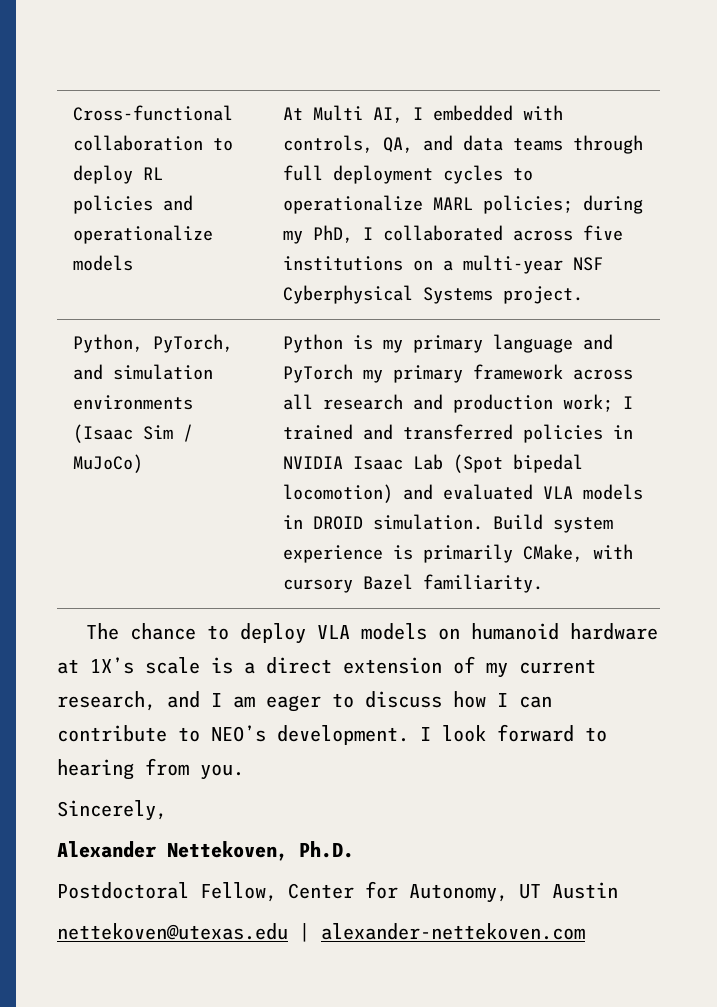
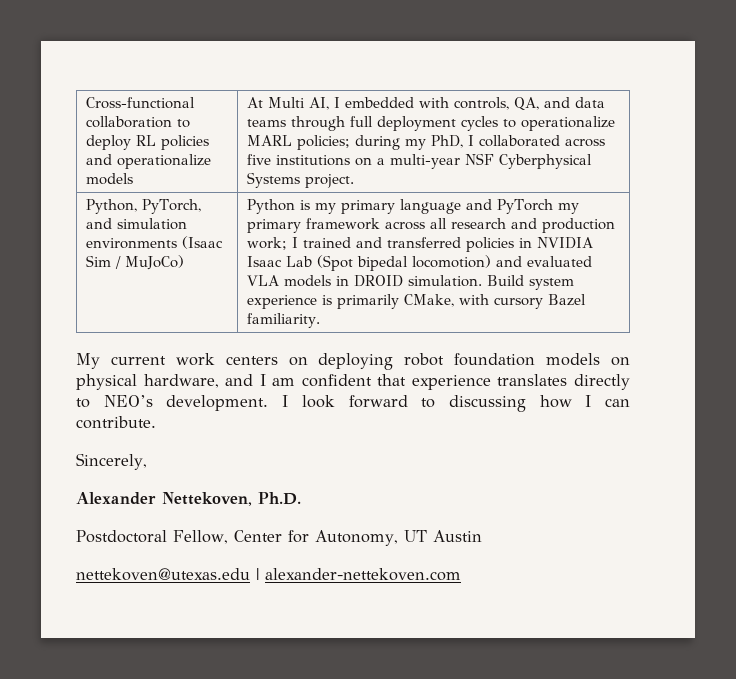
- The chance to deploy VLA models on humanoid hardware at 1X’s scale is a direct extension of my current research, and I am eager to discuss how I can contribute to NEO’s development.
+ My current work centers on deploying robot foundation models on physical hardware, and I am confident that experience translates directly to NEO’s development.
- I look forward to hearing from you.
+ I look forward to discussing how I can contribute.

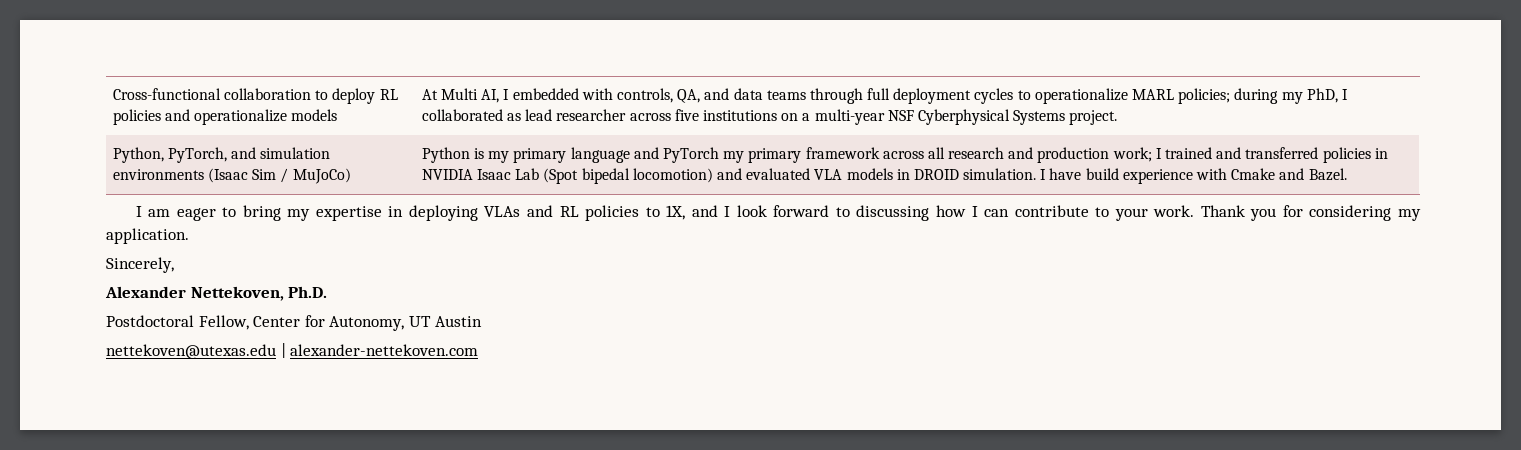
- At Multi AI, I embedded with controls, QA, and data teams through full deployment cycles to operationalize MARL policies; during my PhD, I collaborated across five institutions on a multi-year NSF Cyberphysical Systems project.
+ At Multi AI, I embedded with controls, QA, and data teams through full deployment cycles to operationalize MARL policies; during my PhD, I collaborated as lead researcher across five institutions on a multi-year NSF Cyberphysical Systems project.
- Build system experience is primarily CMake, with cursory Bazel familiarity.
- My current work centers on deploying robot foundation models on physical hardware, and I am confident that experience translates directly to NEO’s development. I look forward to discussing how I can contribute.
+ I have build experience with Cmake and Bazel.
+ I am eager to bring my expertise in deploying VLAs and RL policies to 1X, and I look forward to discussing how I can contribute to your work. Thank you for considering my application.

